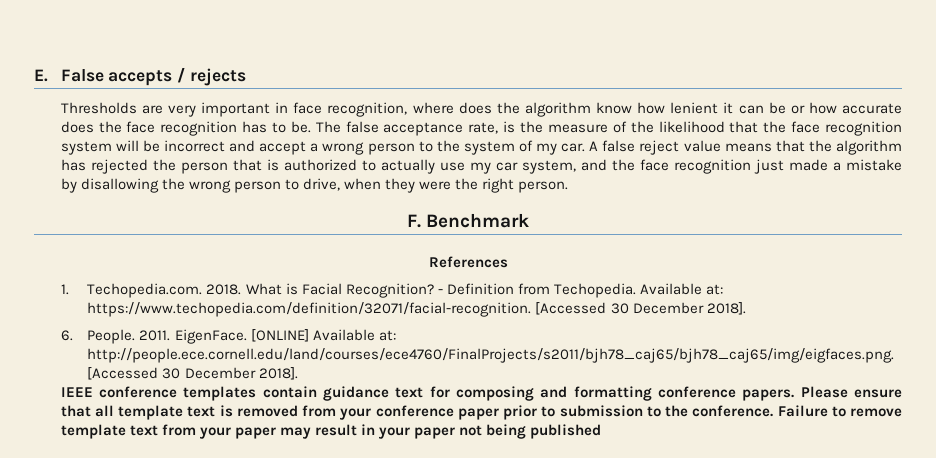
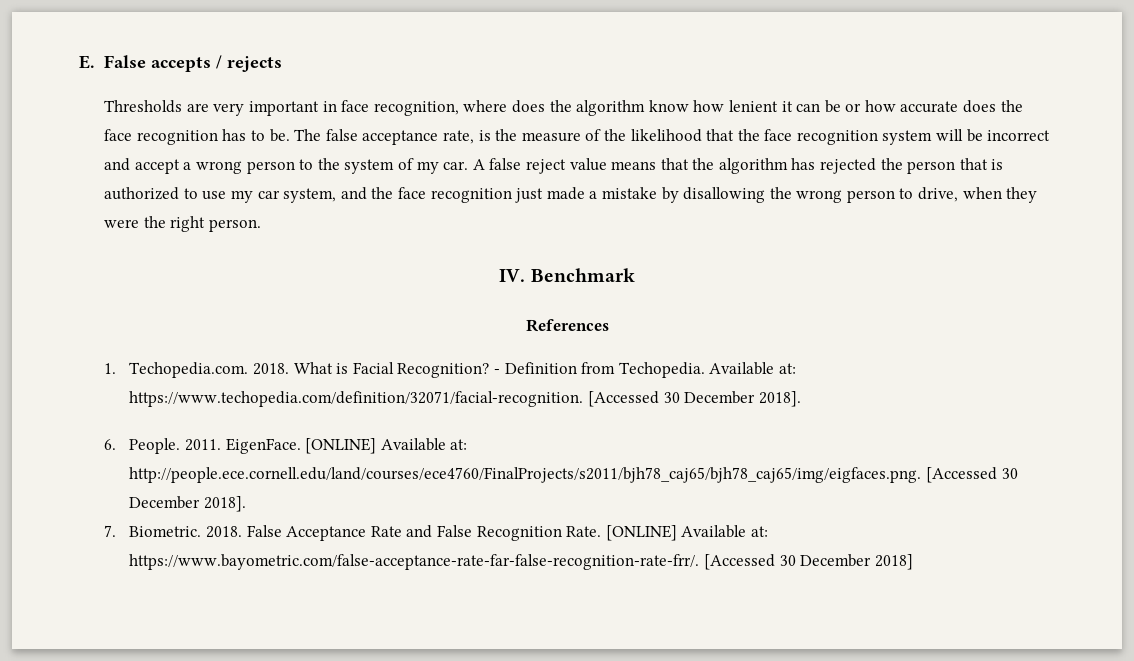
- A false reject value means that the algorithm has rejected the person that is authorized to actually use my car system, and the face recognition just made a mistake by disallowing the wrong person to drive, when they were the right person.
+ A false reject value means that the algorithm has rejected the person that is authorized to use my car system, and the face recognition just made a mistake by disallowing the wrong person to drive, when they were the right person.
- F. Benchmark
+ IV. Benchmark
- IEEE conference templates contain guidance text for composing and formatting conference papers. Please ensure that all template text is removed from your conference paper prior to submission to the conference. Failure to remove template text from your paper may result in your paper not being published
+ 7. Biometric. 2018. False Acceptance Rate and False Recognition Rate. [ONLINE] Available at: https://www.bayometric.com/false-acceptance-rate-far-false-recognition-rate-frr/. [Accessed 30 December 2018]

